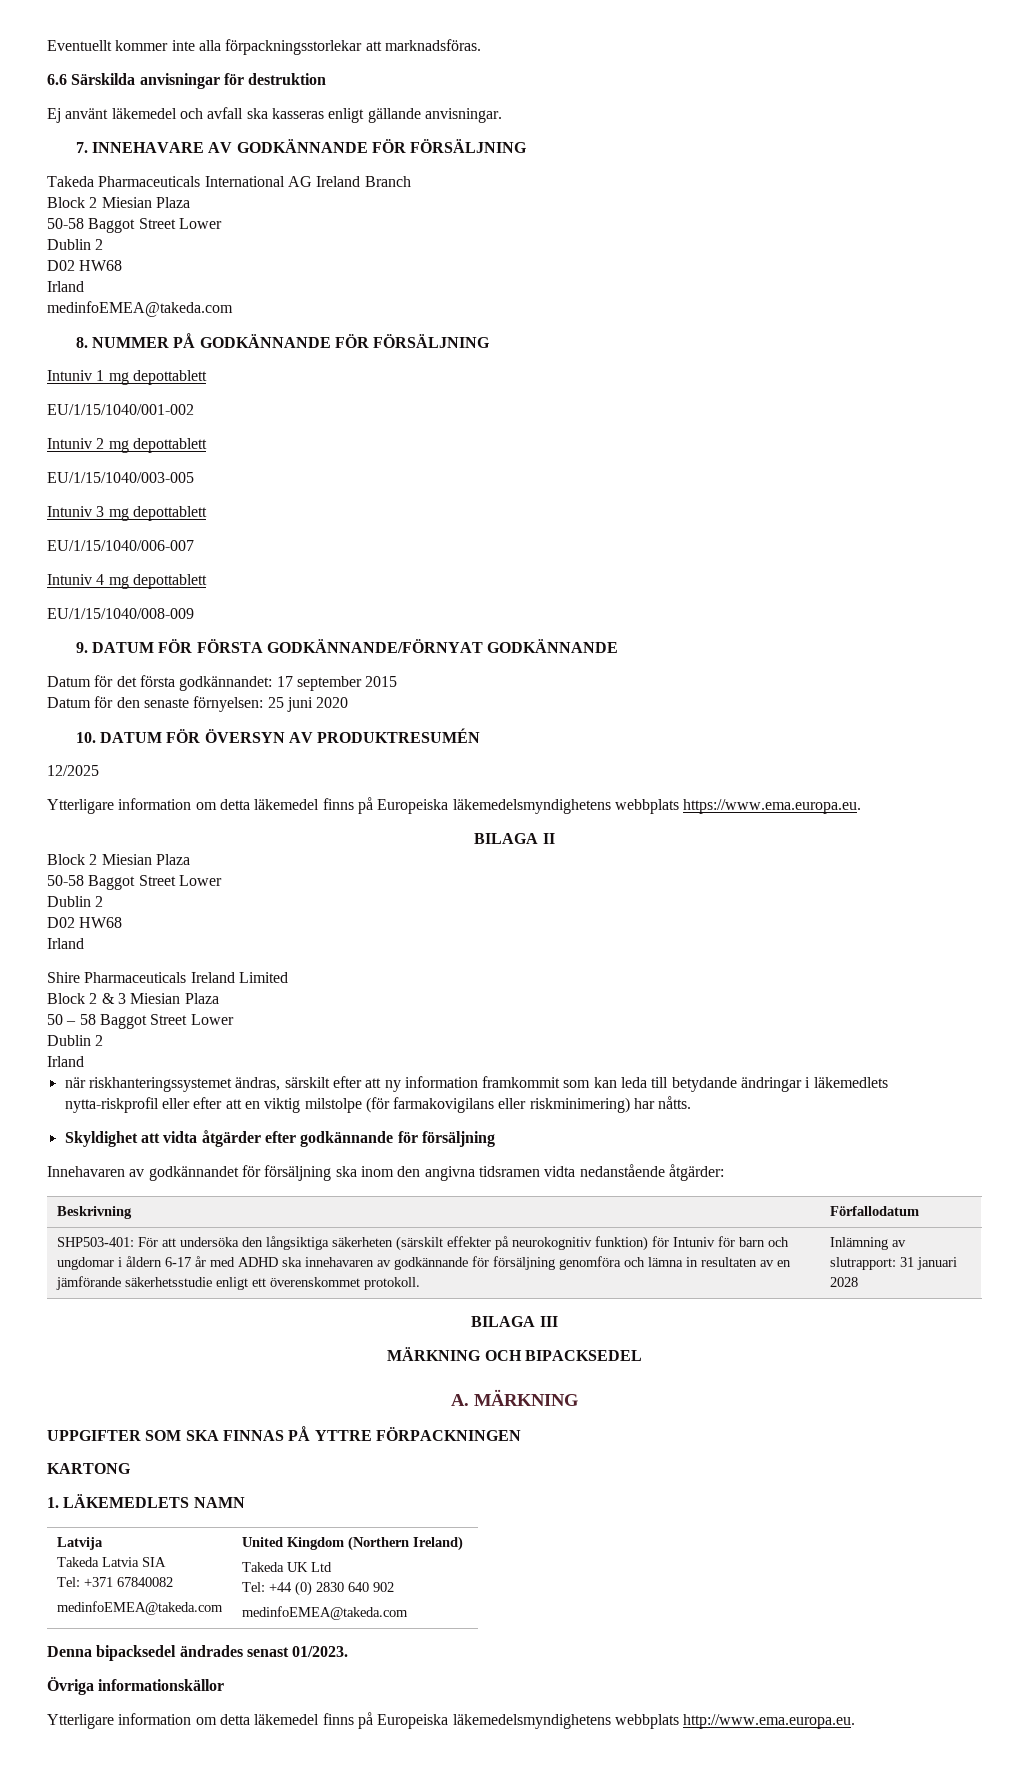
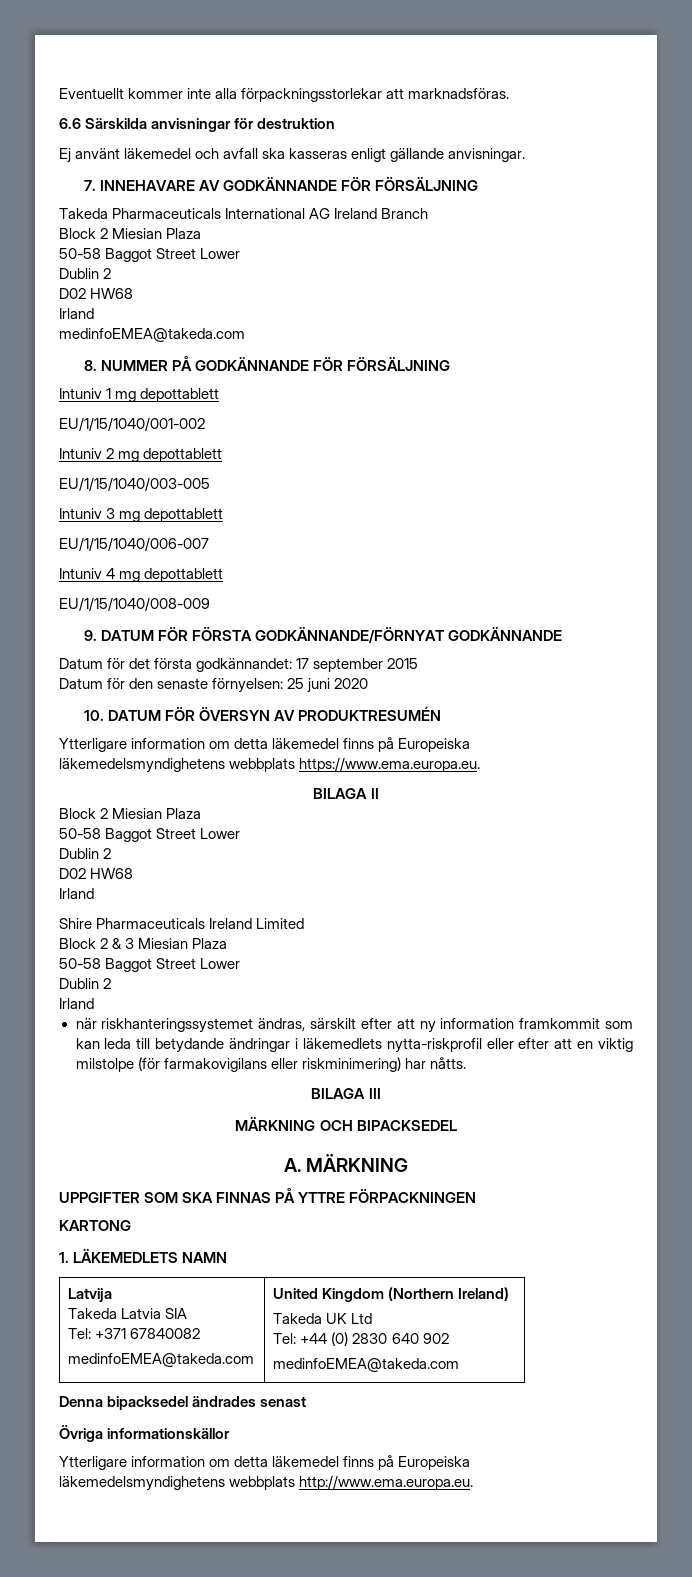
- 12/2025
  Block 2 & 3 Miesian Plaza
- 50 – 58 Baggot Street Lower
+ 50-58 Baggot Street Lower
- Skyldighet att vidta åtgärder efter godkännande för försäljning
- Innehavaren av godkännandet för försäljning ska inom den angivna tidsramen vidta nedanstående åtgärder:
- Beskrivning | Förfallodatum
- SHP503-401: För att undersöka den långsiktiga säkerheten (särskilt effekter på neurokognitiv funktion) för Intuniv för barn och ungdomar i åldern 6-17 år med ADHD ska innehavaren av godkännande för försäljning genomföra och lämna in resultaten av en jämförande säkerhetsstudie enligt ett överenskommet protokoll. | Inlämning av slutrapport: 31 januari 2028
- Denna bipacksedel ändrades senast 01/2023.
+ Denna bipacksedel ändrades senast

